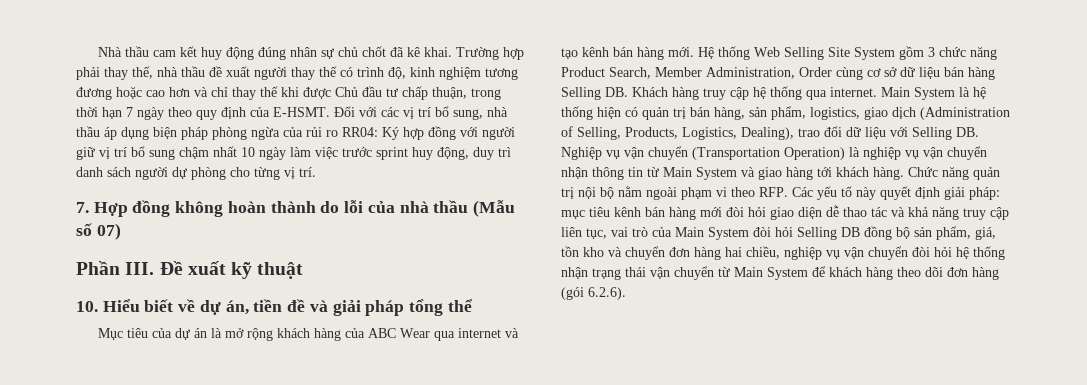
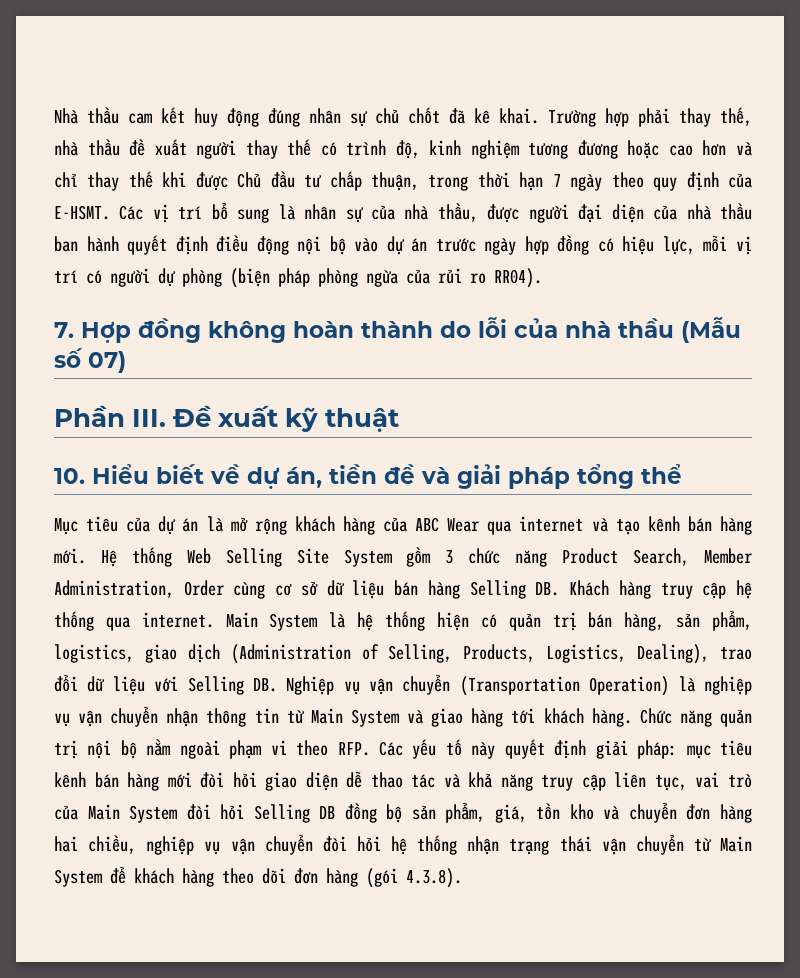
- Đối với các vị trí bổ sung, nhà thầu áp dụng biện pháp phòng ngừa của rủi ro RR04: Ký hợp đồng với người giữ vị trí bổ sung chậm nhất 10 ngày làm việc trước sprint huy động, duy trì danh sách người dự phòng cho từng vị trí.
+ Các vị trí bổ sung là nhân sự của nhà thầu, được người đại diện của nhà thầu ban hành quyết định điều động nội bộ vào dự án trước ngày hợp đồng có hiệu lực, mỗi vị trí có người dự phòng (biện pháp phòng ngừa của rủi ro RR04).
- mục tiêu kênh bán hàng mới đòi hỏi giao diện dễ thao tác và khả năng truy cập liên tục, vai trò của Main System đòi hỏi Selling DB đồng bộ sản phẩm, giá, tồn kho và chuyển đơn hàng hai chiều, nghiệp vụ vận chuyển đòi hỏi hệ thống nhận trạng thái vận chuyển từ Main System để khách hàng theo dõi đơn hàng (gói 6.2.6).
+ mục tiêu kênh bán hàng mới đòi hỏi giao diện dễ thao tác và khả năng truy cập liên tục, vai trò của Main System đòi hỏi Selling DB đồng bộ sản phẩm, giá, tồn kho và chuyển đơn hàng hai chiều, nghiệp vụ vận chuyển đòi hỏi hệ thống nhận trạng thái vận chuyển từ Main System để khách hàng theo dõi đơn hàng (gói 4.3.8).

